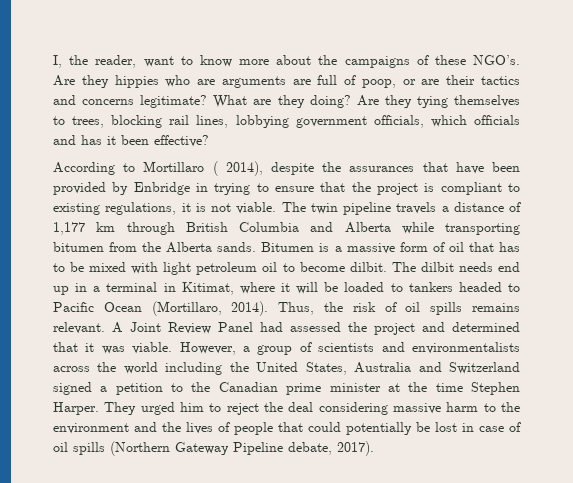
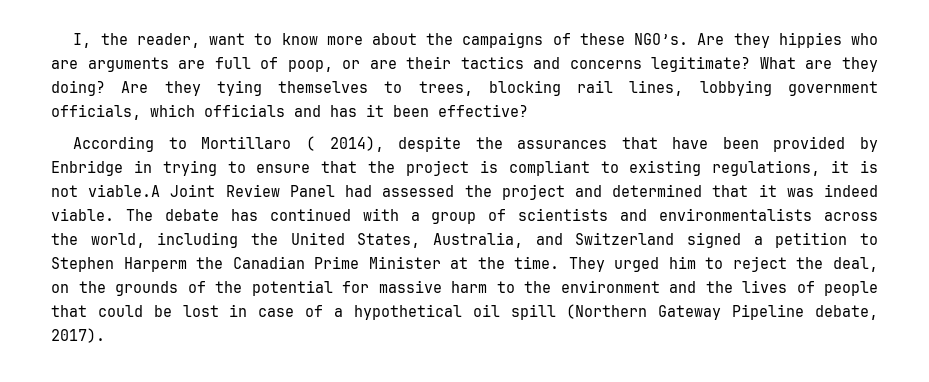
- According to Mortillaro ( 2014), despite the assurances that have been provided by Enbridge in trying to ensure that the project is compliant to existing regulations, it is not viable. The twin pipeline travels a distance of 1,177 km through British Columbia and Alberta while transporting bitumen from the Alberta sands. Bitumen is a massive form of oil that has to be mixed with light petroleum oil to become dilbit. The dilbit needs end up in a terminal in Kitimat, where it will be loaded to tankers headed to Pacific Ocean (Mortillaro, 2014). Thus, the risk of oil spills remains relevant. A Joint Review Panel had assessed the project and determined that it was viable. However, a group of scientists and environmentalists across the world including the United States, Australia and Switzerland signed a petition to the Canadian prime minister at the time Stephen Harper.
+ According to Mortillaro ( 2014), despite the assurances that have been provided by Enbridge in trying to ensure that the project is compliant to existing regulations, it is not viable.A Joint Review Panel had assessed the project and determined that it was indeed viable. The debate has continued with a group of scientists and environmentalists across the world, including the United States, Australia, and Switzerland signed a petition to Stephen Harperm the Canadian Prime Minister at the time.
- They urged him to reject the deal considering massive harm to the environment and the lives of people that could potentially be lost in case of oil spills (Northern Gateway Pipeline debate, 2017).
+ They urged him to reject the deal, on the grounds of the potential for massive harm to the environment and the lives of people that could be lost in case of a hypothetical oil spill (Northern Gateway Pipeline debate, 2017).

